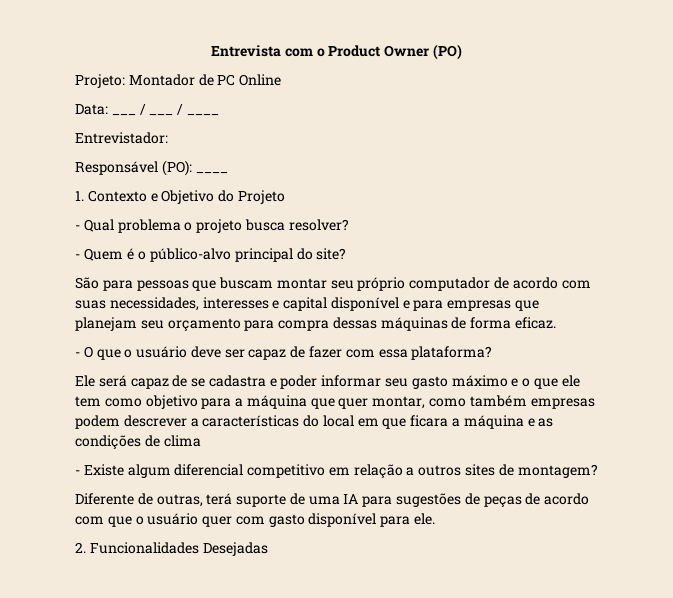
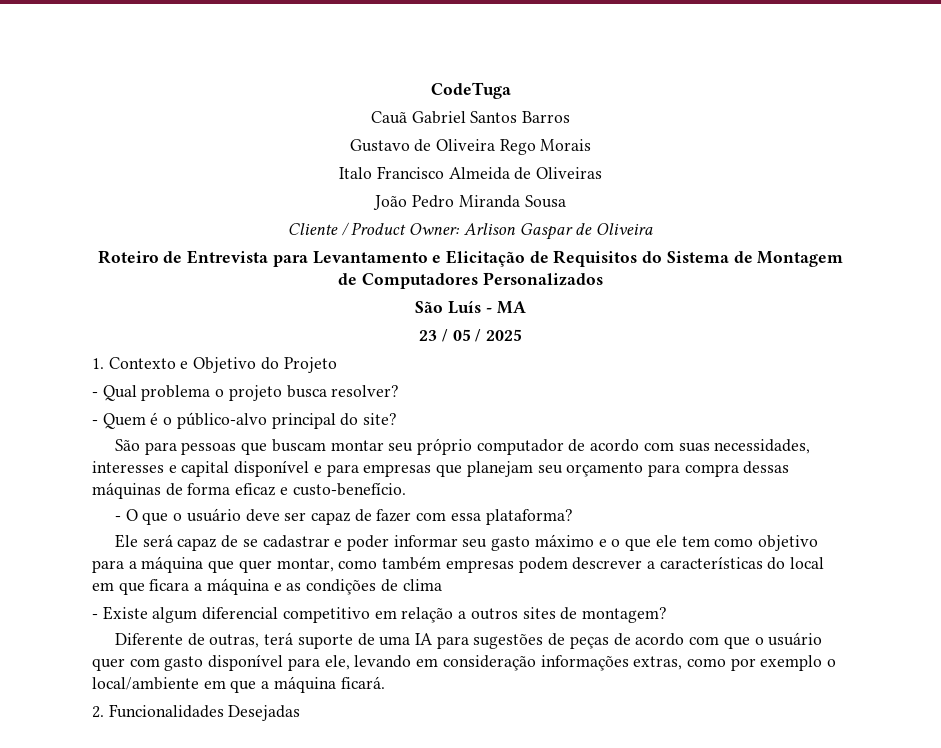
- Entrevista com o Product Owner (PO)
- Projeto: Montador de PC Online
- Data: ___ / ___ / ____
- Entrevistador:
- Responsável (PO): ____
+ CodeTuga
+ Cauã Gabriel Santos Barros
+ Gustavo de Oliveira Rego Morais
+ Italo Francisco Almeida de Oliveiras
+ João Pedro Miranda Sousa
+ Cliente / Product Owner: Arlison Gaspar de Oliveira
+ Roteiro de Entrevista para Levantamento e Elicitação de Requisitos do Sistema de Montagem de Computadores Personalizados
+ São Luís - MA
+ 23 / 05 / 2025
- São para pessoas que buscam montar seu próprio computador de acordo com suas necessidades, interesses e capital disponível e para empresas que planejam seu orçamento para compra dessas máquinas de forma eficaz.
+ São para pessoas que buscam montar seu próprio computador de acordo com suas necessidades, interesses e capital disponível e para empresas que planejam seu orçamento para compra dessas máquinas de forma eficaz e custo-benefício.
- Ele será capaz de se cadastra e poder informar seu gasto máximo e o que ele tem como objetivo para a máquina que quer montar, como também empresas podem descrever a características do local em que ficara a máquina e as condições de clima
+ Ele será capaz de se cadastrar e poder informar seu gasto máximo e o que ele tem como objetivo para a máquina que quer montar, como também empresas podem descrever a características do local em que ficara a máquina e as condições de clima
- Diferente de outras, terá suporte de uma IA para sugestões de peças de acordo com que o usuário quer com gasto disponível para ele.
+ Diferente de outras, terá suporte de uma IA para sugestões de peças de acordo com que o usuário quer com gasto disponível para ele, levando em consideração informações extras, como por exemplo o local/ambiente em que a máquina ficará.

